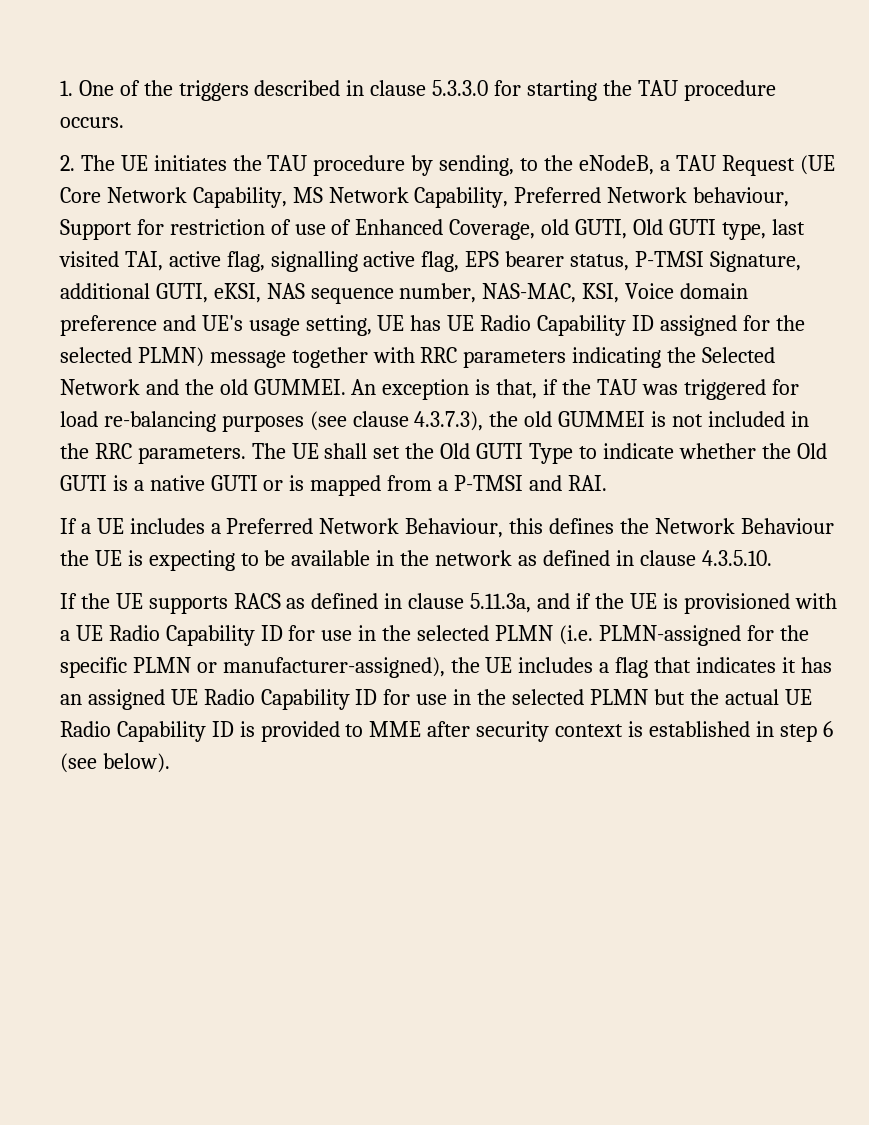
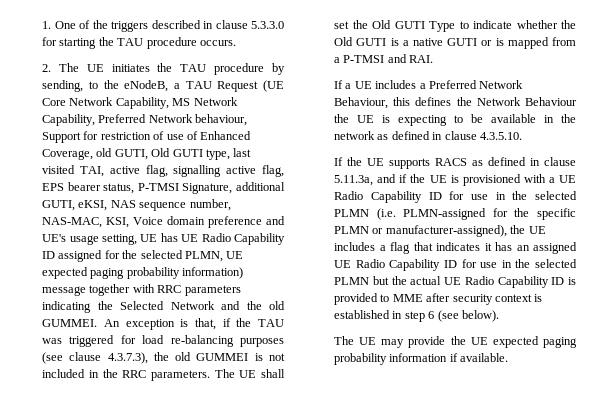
- 2. The UE initiates the TAU procedure by sending, to the eNodeB, a TAU Request (UE Core Network Capability, MS Network Capability, Preferred Network behaviour, Support for restriction of use of Enhanced Coverage, old GUTI, Old GUTI type, last visited TAI, active flag, signalling active flag, EPS bearer status, P-TMSI Signature, additional GUTI, eKSI, NAS sequence number, NAS-MAC, KSI, Voice domain preference and UE's usage setting, UE has UE Radio Capability ID assigned for the selected PLMN) message together with RRC parameters indicating the Selected Network and the old GUMMEI.
+ 2. The UE initiates the TAU procedure by sending, to the eNodeB, a TAU Request (UE Core Network Capability, MS Network Capability, Preferred Network behaviour, Support for restriction of use of Enhanced Coverage, old GUTI, Old GUTI type, last visited TAI, active flag, signalling active flag, EPS bearer status, P-TMSI Signature, additional GUTI, eKSI, NAS sequence number, NAS-MAC, KSI, Voice domain preference and UE's usage setting, UE has UE Radio Capability ID assigned for the selected PLMN, UE expected paging probability information) message together with RRC parameters indicating the Selected Network and the old GUMMEI.
+ The UE may provide the UE expected paging probability information if available.

